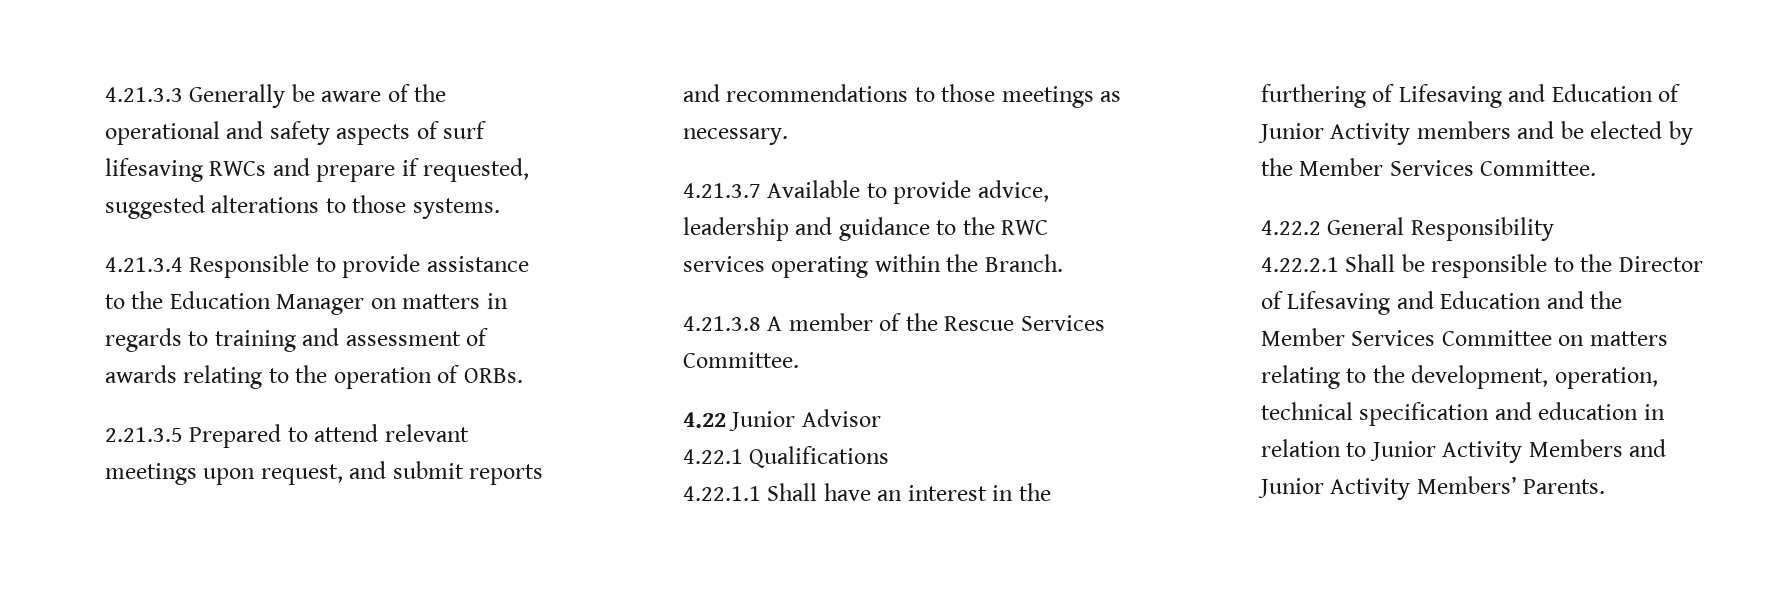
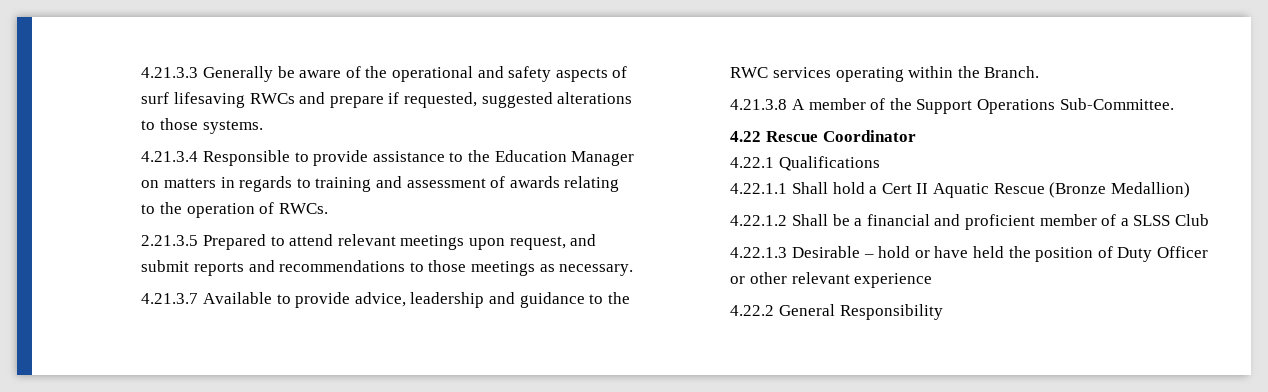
- 4.21.3.4 Responsible to provide assistance to the Education Manager on matters in regards to training and assessment of awards relating to the operation of ORBs.
+ 4.21.3.4 Responsible to provide assistance to the Education Manager on matters in regards to training and assessment of awards relating to the operation of RWCs.
- 4.21.3.8 A member of the Rescue Services Committee.
+ 4.21.3.8 A member of the Support Operations Sub-Committee.
- 4.22 Junior Advisor
+ 4.22 Rescue Coordinator
- 4.22.1.1 Shall have an interest in the furthering of Lifesaving and Education of Junior Activity members and be elected by the Member Services Committee.
+ 4.22.1.1 Shall hold a Cert II Aquatic Rescue (Bronze Medallion)
+ 4.22.1.2 Shall be a financial and proficient member of a SLSS Club
+ 4.22.1.3 Desirable – hold or have held the position of Duty Officer or other relevant experience
  4.22.2 General Responsibility
- 4.22.2.1 Shall be responsible to the Director of Lifesaving and Education and the Member Services Committee on matters relating to the development, operation, technical specification and education in relation to Junior Activity Members and Junior Activity Members’ Parents.

